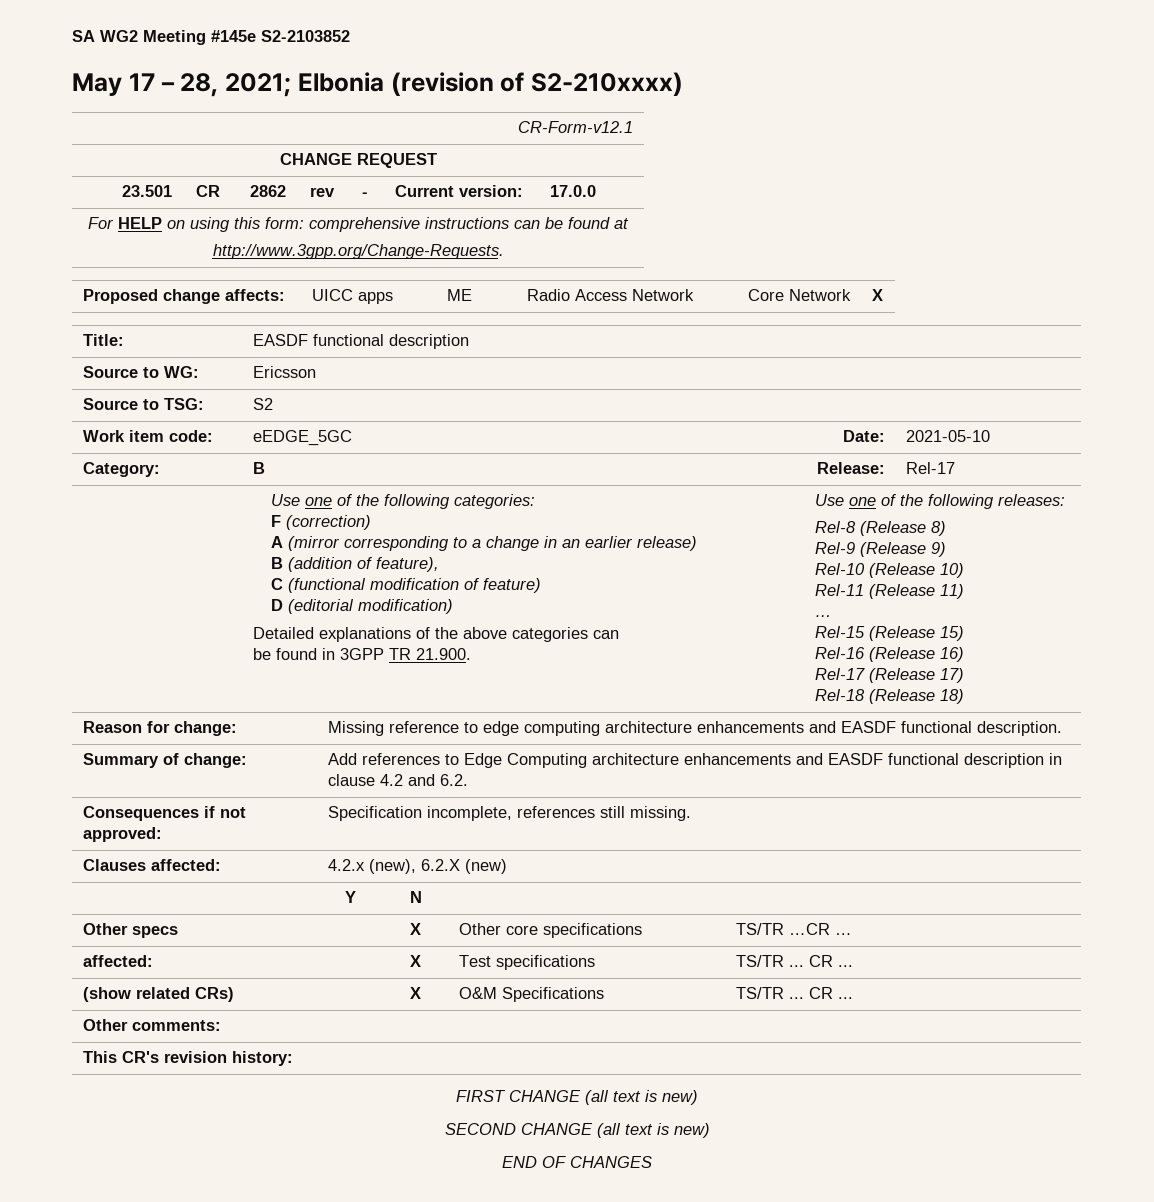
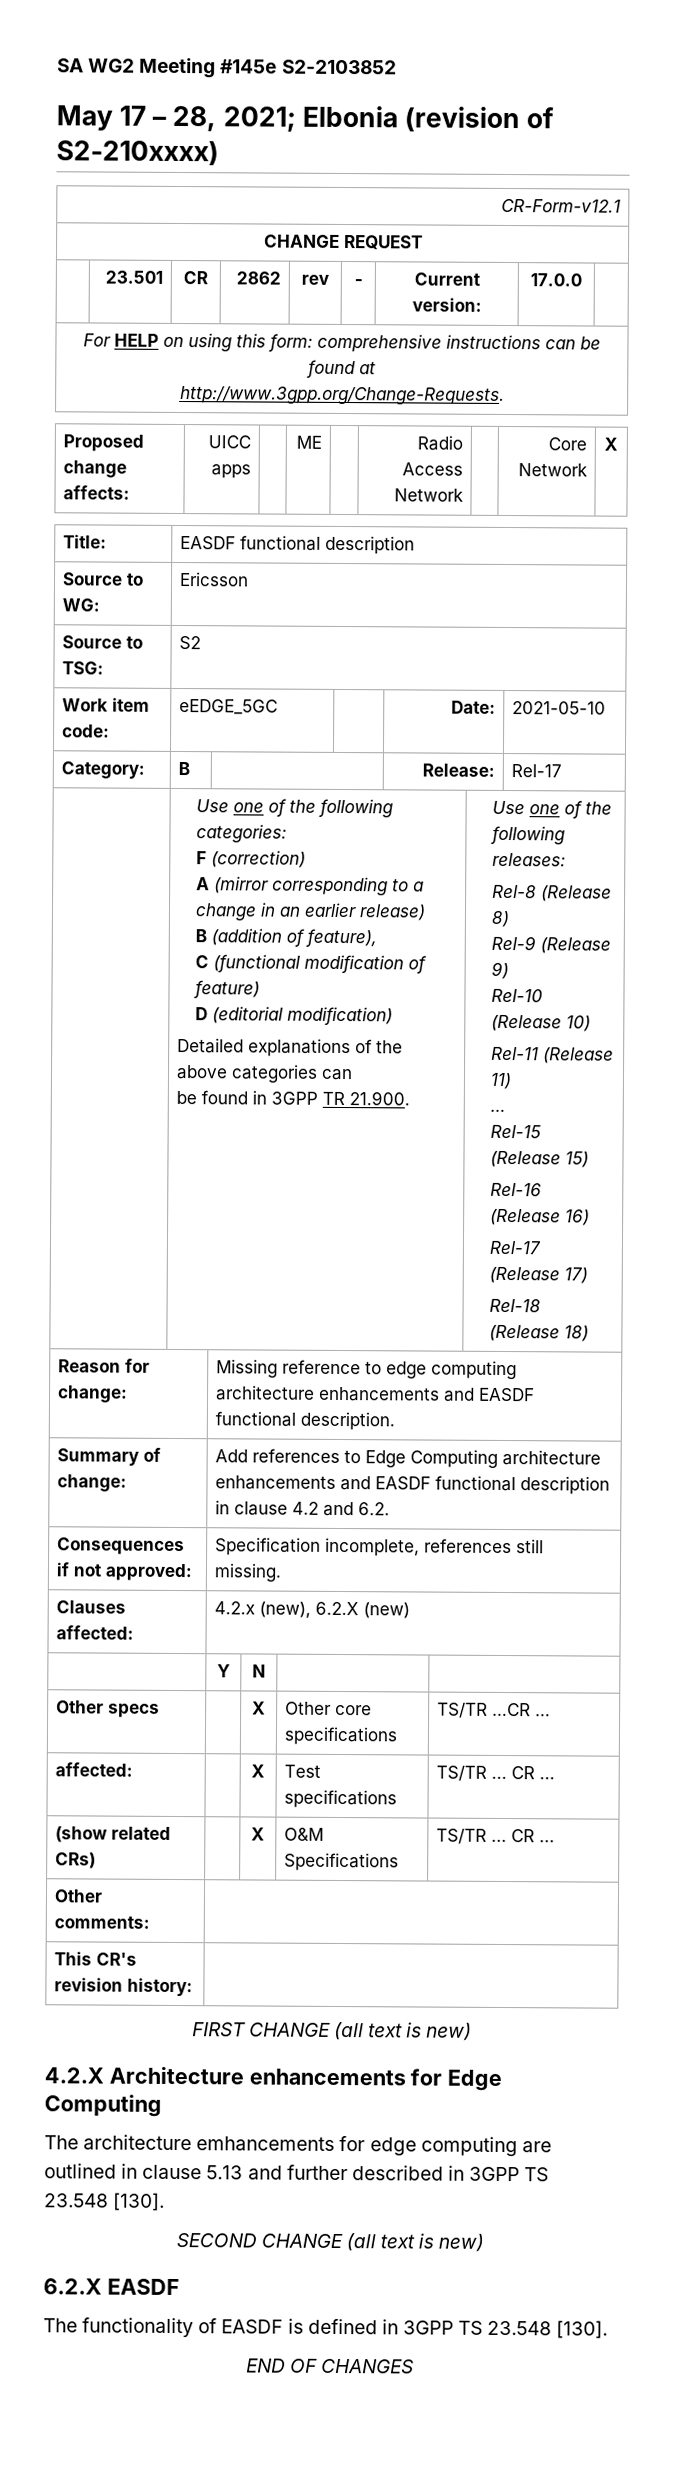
+ 4.2.X Architecture enhancements for Edge Computing
+ The architecture emhancements for edge computing are outlined in clause 5.13 and further described in 3GPP TS 23.548 [130].
+ 6.2.X EASDF
+ The functionality of EASDF is defined in 3GPP TS 23.548 [130].

